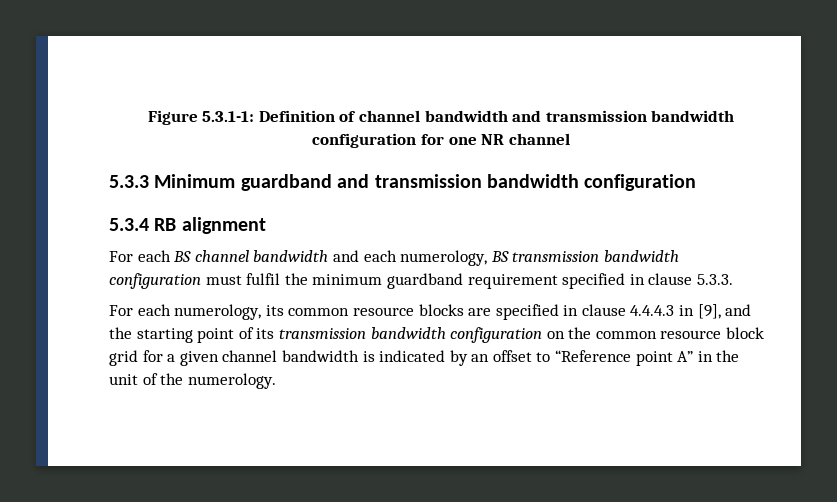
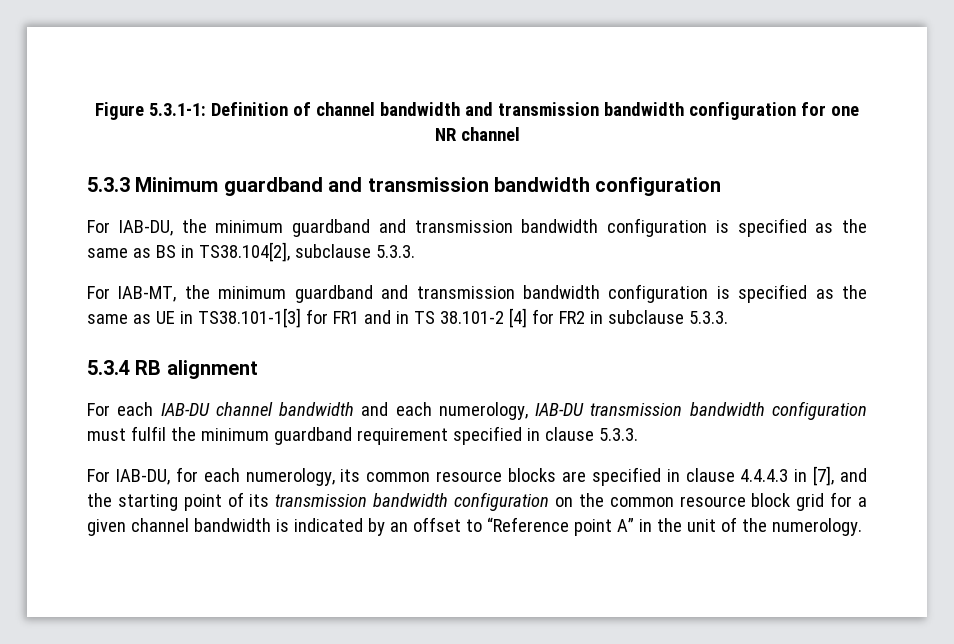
+ For IAB-DU, the minimum guardband and transmission bandwidth configuration is specified as the same as BS in TS38.104[2], subclause 5.3.3.
+ For IAB-MT, the minimum guardband and transmission bandwidth configuration is specified as the same as UE in TS38.101-1[3] for FR1 and in TS 38.101-2 [4] for FR2 in subclause 5.3.3.
- For each BS channel bandwidth and each numerology, BS transmission bandwidth configuration must fulfil the minimum guardband requirement specified in clause 5.3.3.
+ For each IAB-DU channel bandwidth and each numerology, IAB-DU transmission bandwidth configuration must fulfil the minimum guardband requirement specified in clause 5.3.3.
- For each numerology, its common resource blocks are specified in clause 4.4.4.3 in [9], and the starting point of its transmission bandwidth configuration on the common resource block grid for a given channel bandwidth is indicated by an offset to “Reference point A” in the unit of the numerology.
+ For IAB-DU, for each numerology, its common resource blocks are specified in clause 4.4.4.3 in [7], and the starting point of its transmission bandwidth configuration on the common resource block grid for a given channel bandwidth is indicated by an offset to “Reference point A” in the unit of the numerology.

